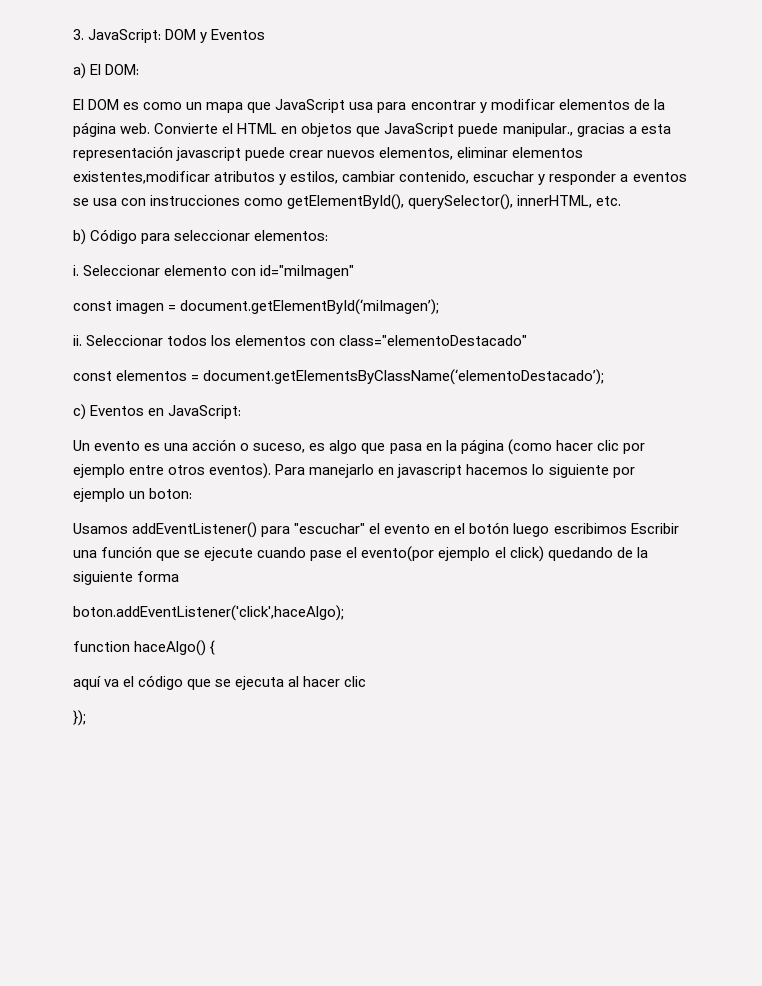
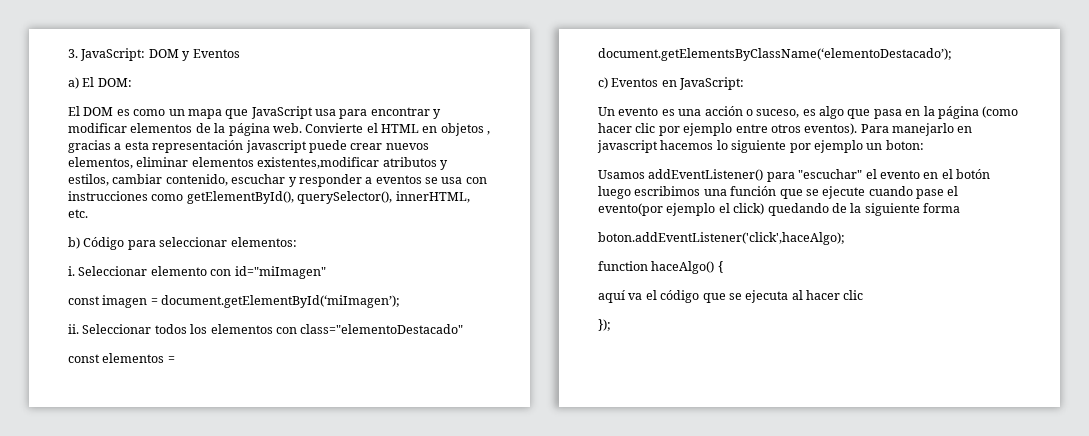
- Convierte el HTML en objetos que JavaScript puede manipular., gracias a esta representación javascript puede crear nuevos elementos, eliminar elementos existentes,modificar atributos y estilos, cambiar contenido, escuchar y responder a eventos se usa con instrucciones como getElementById(), querySelector(), innerHTML, etc.
+ Convierte el HTML en objetos , gracias a esta representación javascript puede crear nuevos elementos, eliminar elementos existentes,modificar atributos y estilos, cambiar contenido, escuchar y responder a eventos se usa con instrucciones como getElementById(), querySelector(), innerHTML, etc.
- Usamos addEventListener() para "escuchar" el evento en el botón luego escribimos Escribir una función que se ejecute cuando pase el evento(por ejemplo el click) quedando de la siguiente forma
+ Usamos addEventListener() para "escuchar" el evento en el botón luego escribimos una función que se ejecute cuando pase el evento(por ejemplo el click) quedando de la siguiente forma

